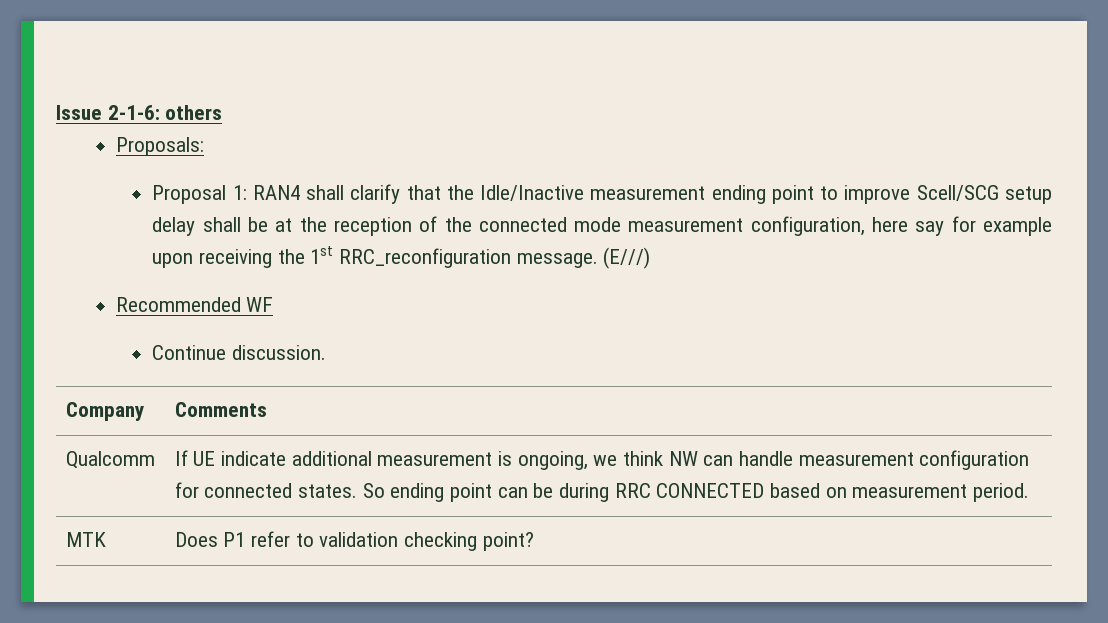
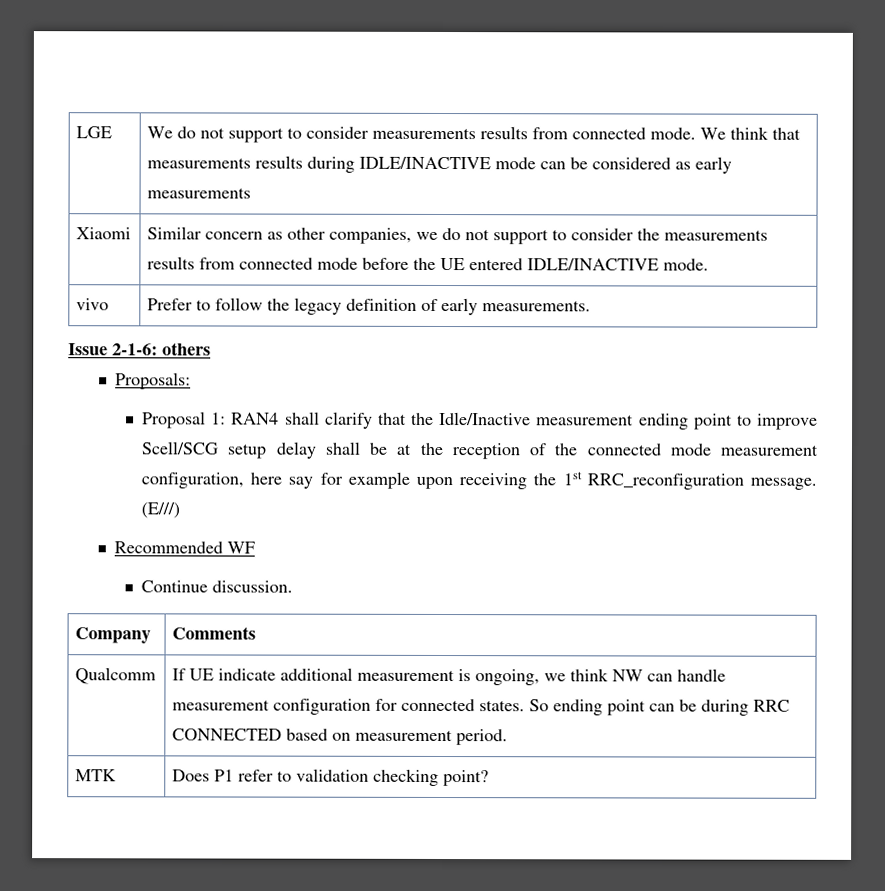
+ LGE | We do not support to consider measurements results from connected mode. We think that measurements results during IDLE/INACTIVE mode can be considered as early measurements
+ Xiaomi | Similar concern as other companies, we do not support to consider the measurements results from connected mode before the UE entered IDLE/INACTIVE mode.
+ vivo | Prefer to follow the legacy definition of early measurements.

